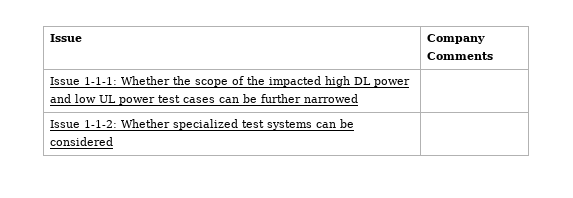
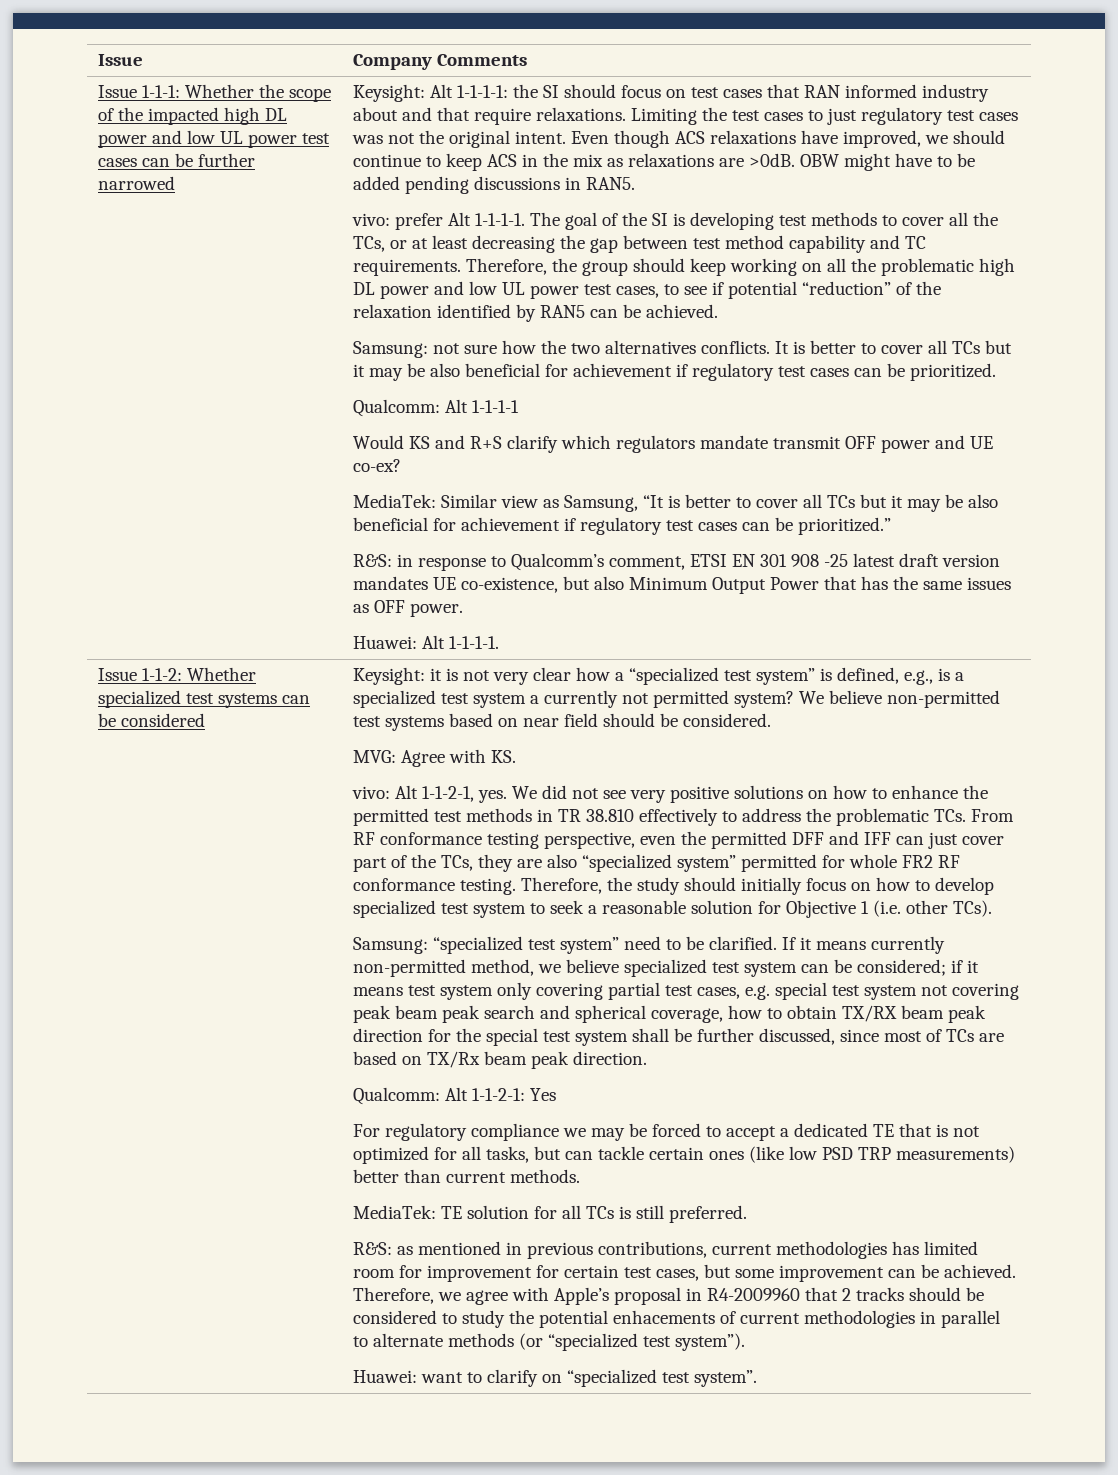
+ Keysight: Alt 1-1-1-1: the SI should focus on test cases that RAN informed industry about and that require relaxations. Limiting the test cases to just regulatory test cases was not the original intent. Even though ACS relaxations have improved, we should continue to keep ACS in the mix as relaxations are >0dB. OBW might have to be added pending discussions in RAN5.
+ vivo: prefer Alt 1-1-1-1. The goal of the SI is developing test methods to cover all the TCs, or at least decreasing the gap between test method capability and TC requirements. Therefore, the group should keep working on all the problematic high DL power and low UL power test cases, to see if potential “reduction” of the relaxation identified by RAN5 can be achieved.
+ Samsung: not sure how the two alternatives conflicts. It is better to cover all TCs but it may be also beneficial for achievement if regulatory test cases can be prioritized.
+ Qualcomm: Alt 1-1-1-1
+ Would KS and R+S clarify which regulators mandate transmit OFF power and UE co-ex?
+ MediaTek: Similar view as Samsung, “It is better to cover all TCs but it may be also beneficial for achievement if regulatory test cases can be prioritized.”
+ R&S: in response to Qualcomm’s comment, ETSI EN 301 908 -25 latest draft version mandates UE co-existence, but also Minimum Output Power that has the same issues as OFF power.
+ Huawei: Alt 1-1-1-1.
+ Keysight: it is not very clear how a “specialized test system” is defined, e.g., is a specialized test system a currently not permitted system? We believe non-permitted test systems based on near field should be considered.
+ MVG: Agree with KS.
+ vivo: Alt 1-1-2-1, yes. We did not see very positive solutions on how to enhance the permitted test methods in TR 38.810 effectively to address the problematic TCs. From RF conformance testing perspective, even the permitted DFF and IFF can just cover part of the TCs, they are also “specialized system” permitted for whole FR2 RF conformance testing. Therefore, the study should initially focus on how to develop specialized test system to seek a reasonable solution for Objective 1 (i.e. other TCs).
+ Samsung: “specialized test system” need to be clarified. If it means currently non-permitted method, we believe specialized test system can be considered; if it means test system only covering partial test cases, e.g. special test system not covering peak beam peak search and spherical coverage, how to obtain TX/RX beam peak direction for the special test system shall be further discussed, since most of TCs are based on TX/Rx beam peak direction.
+ Qualcomm: Alt 1-1-2-1: Yes
+ For regulatory compliance we may be forced to accept a dedicated TE that is not optimized for all tasks, but can tackle certain ones (like low PSD TRP measurements) better than current methods.
+ MediaTek: TE solution for all TCs is still preferred.
+ R&S: as mentioned in previous contributions, current methodologies has limited room for improvement for certain test cases, but some improvement can be achieved. Therefore, we agree with Apple’s proposal in R4-2009960 that 2 tracks should be considered to study the potential enhacements of current methodologies in parallel to alternate methods (or “specialized test system”).
+ Huawei: want to clarify on “specialized test system”.

